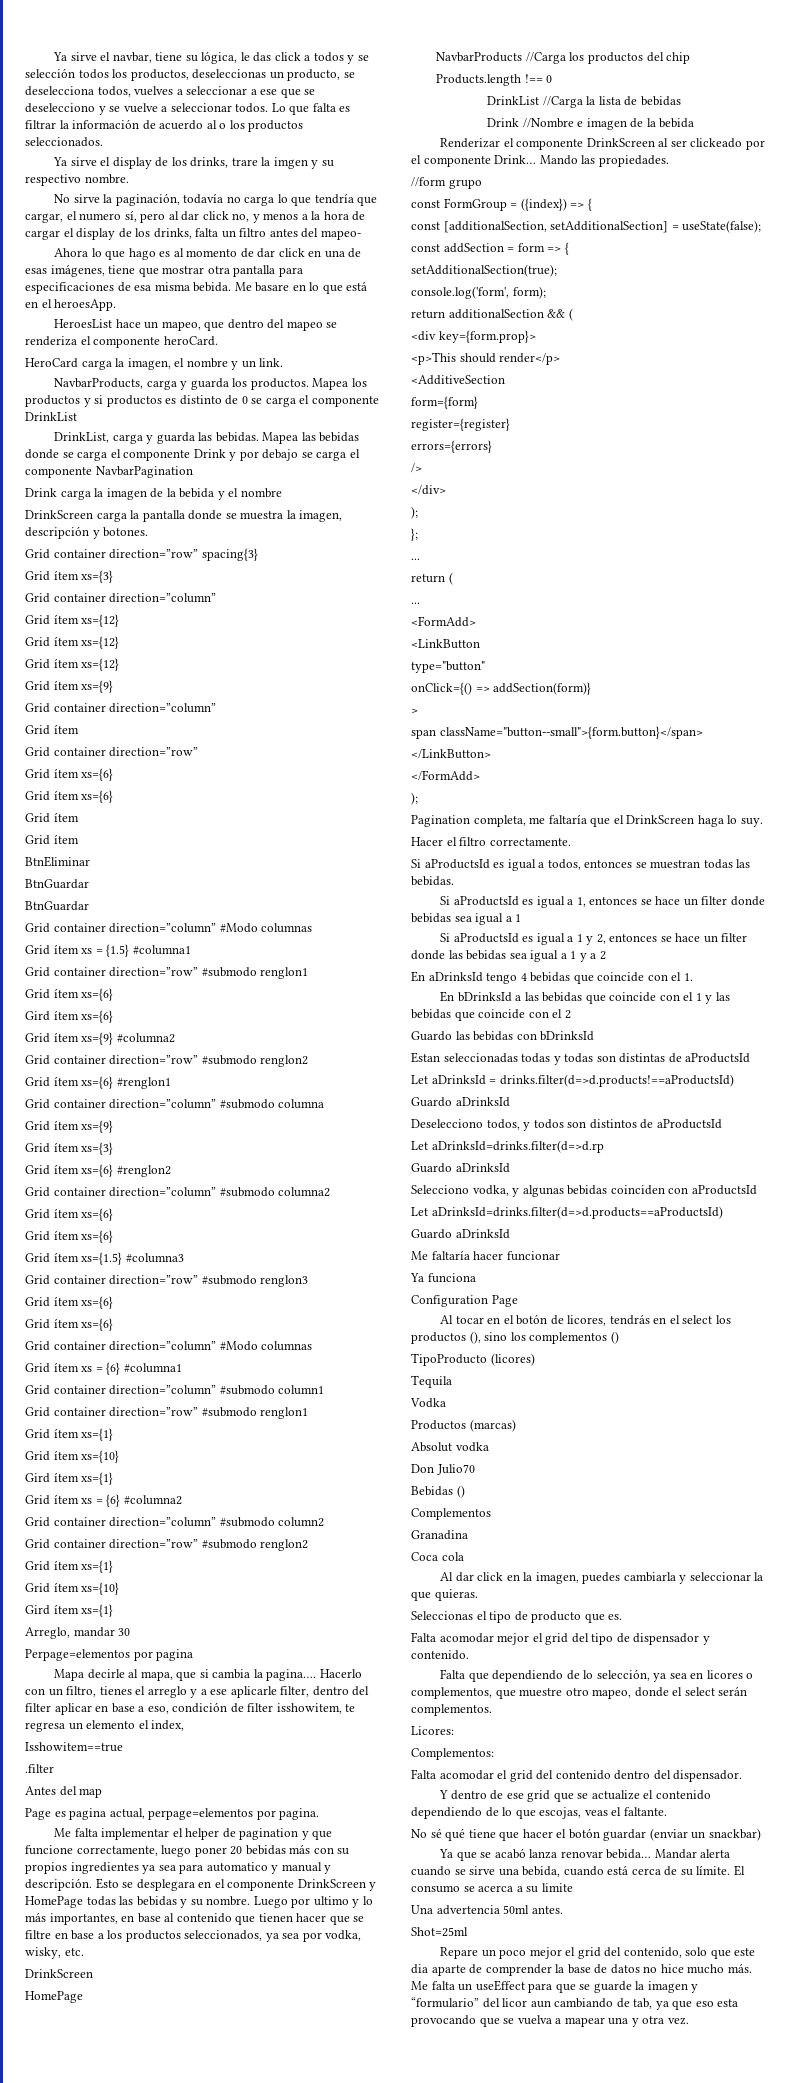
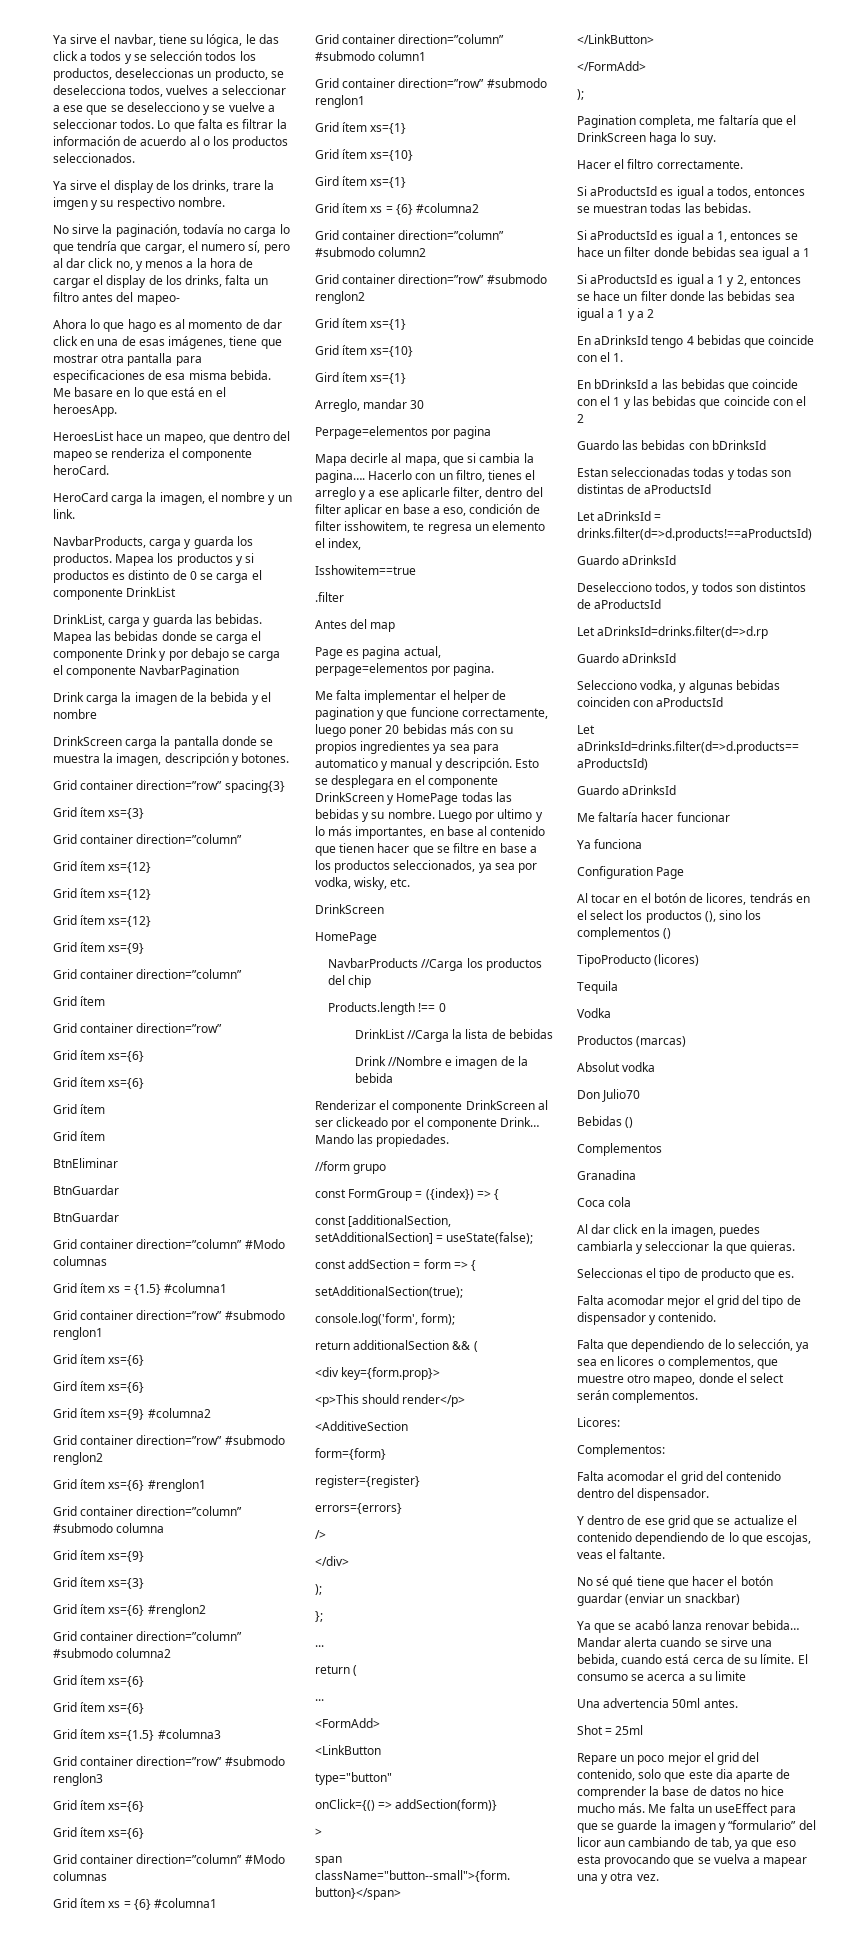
- Shot=25ml
+ Shot = 25ml

